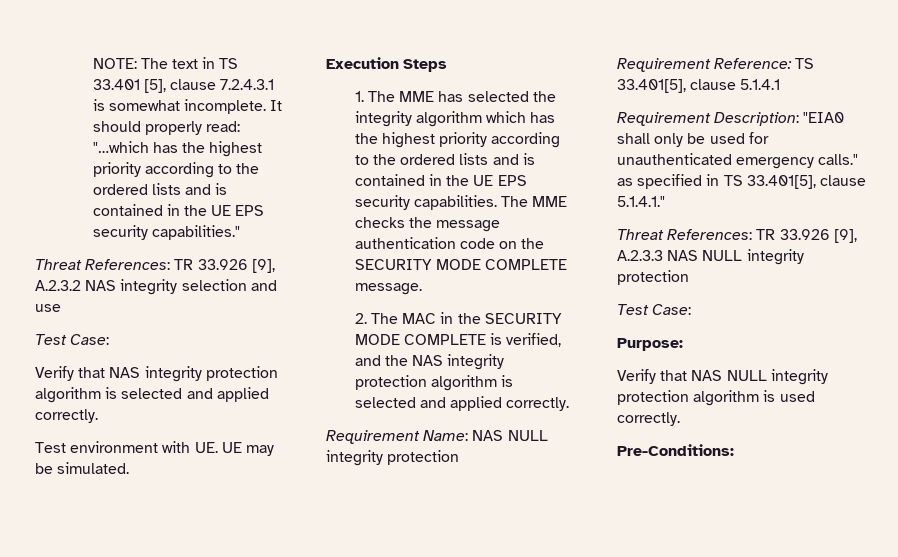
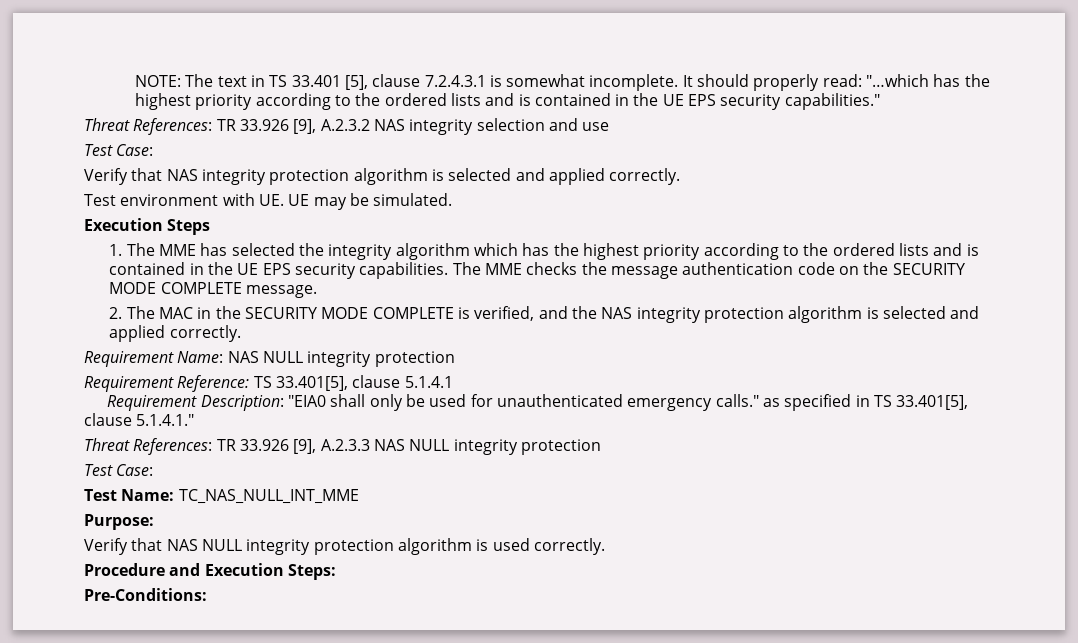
+ Test Name: TC_NAS_NULL_INT_MME
+ Procedure and Execution Steps:

